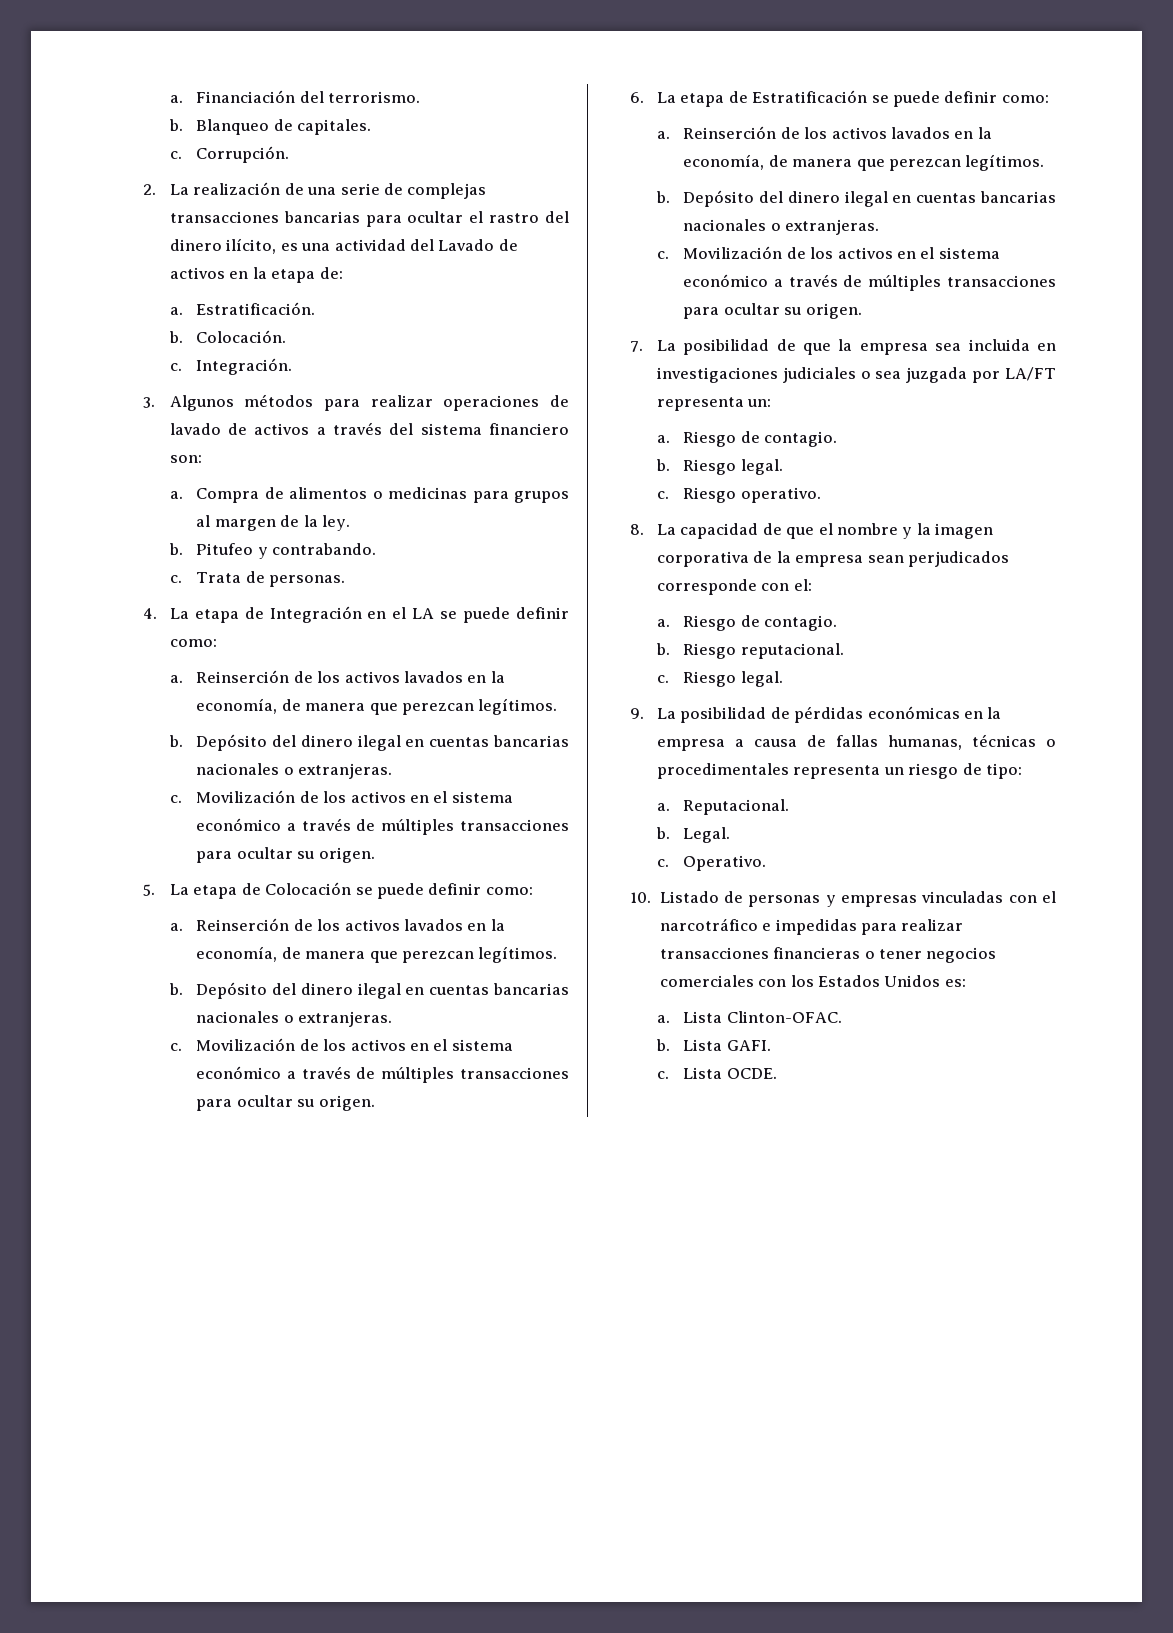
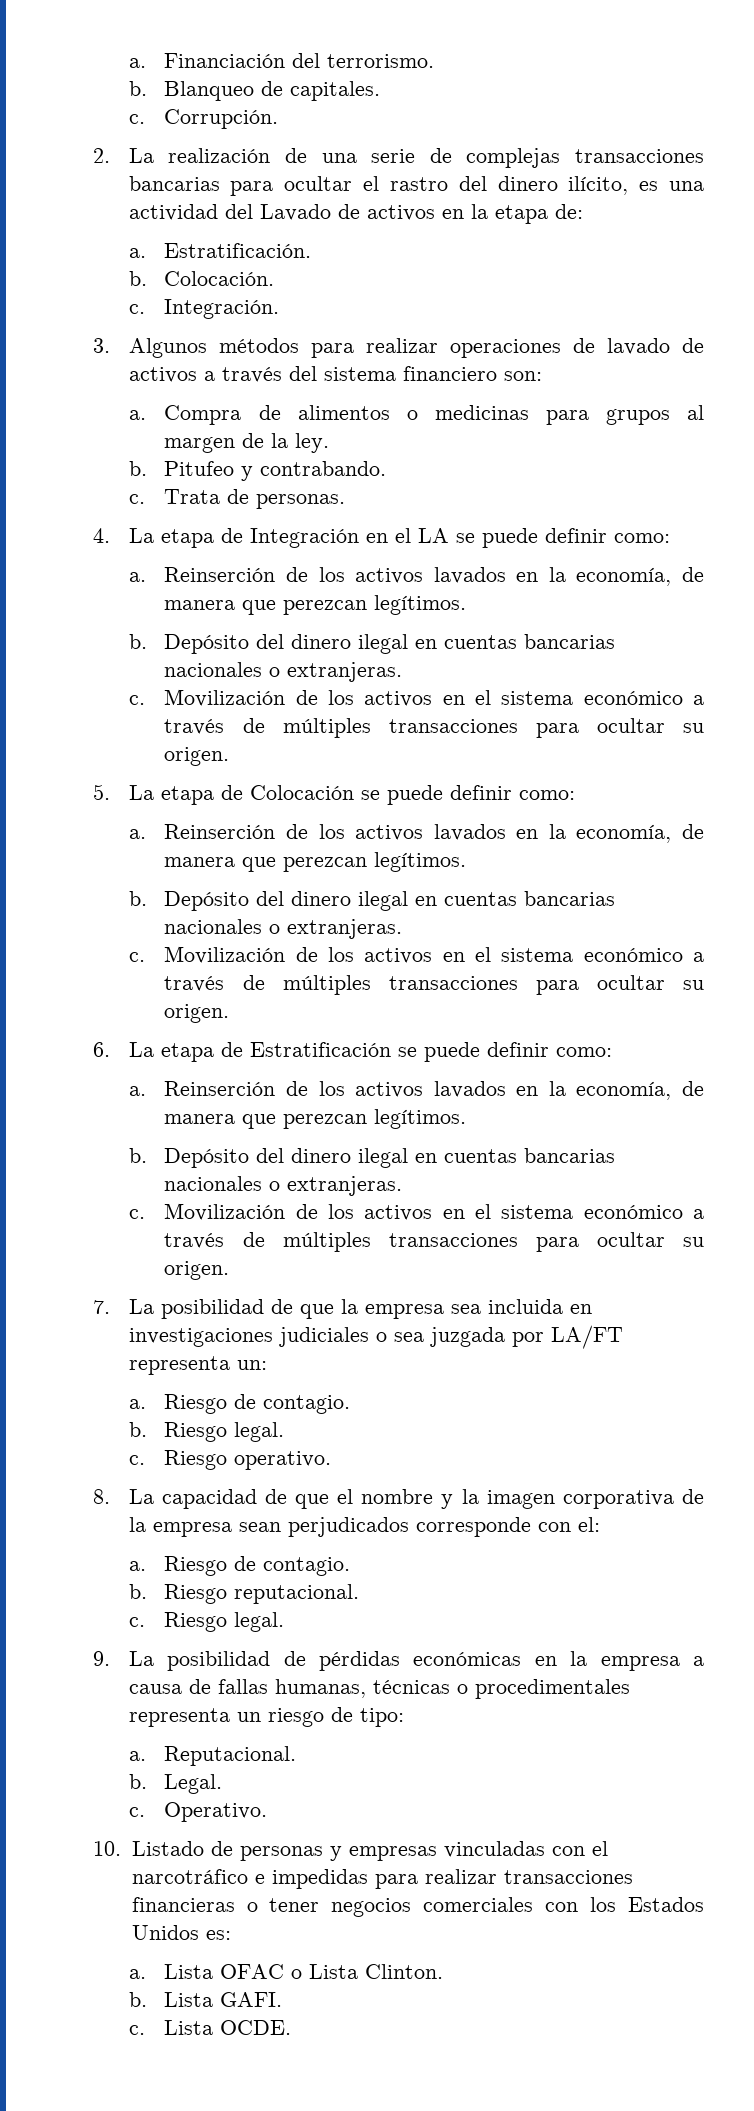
- Lista Clinton-OFAC.
+ Lista OFAC o Lista Clinton.

